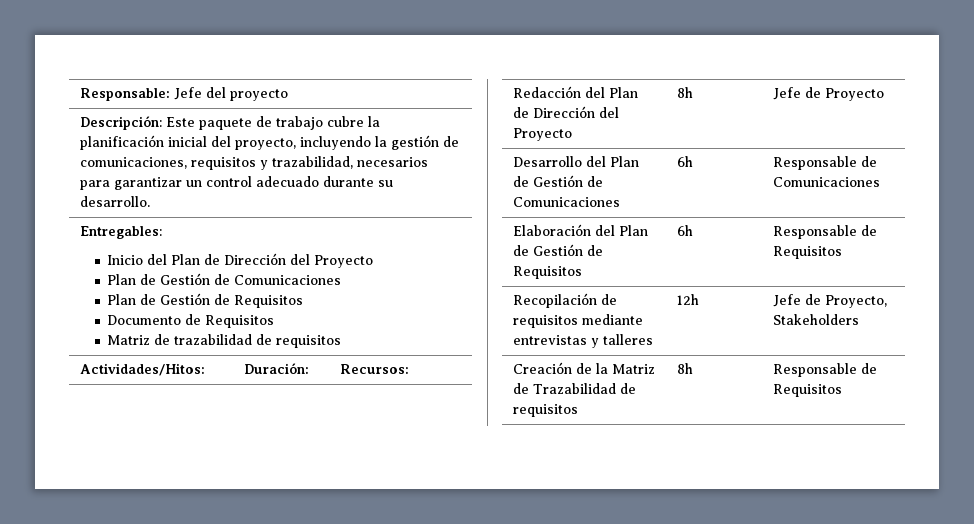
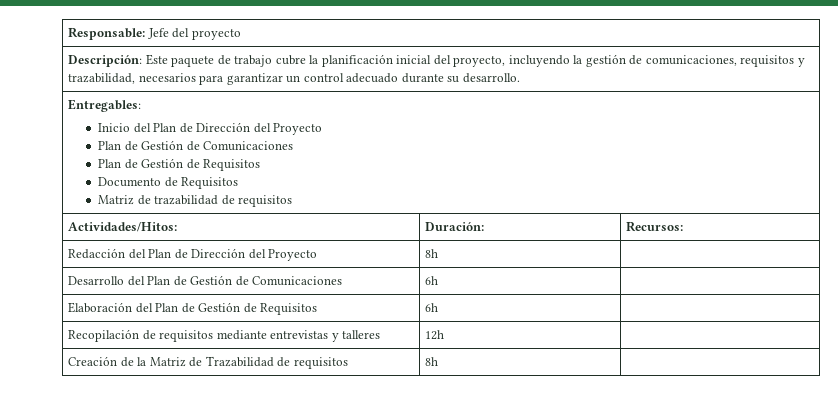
- Redacción del Plan de Dirección del Proyecto | 8h | Jefe de Proyecto
+ Redacción del Plan de Dirección del Proyecto | 8h |
- Desarrollo del Plan de Gestión de Comunicaciones | 6h | Responsable de Comunicaciones
+ Desarrollo del Plan de Gestión de Comunicaciones | 6h |
- Elaboración del Plan de Gestión de Requisitos | 6h | Responsable de Requisitos
+ Elaboración del Plan de Gestión de Requisitos | 6h |
- Recopilación de requisitos mediante entrevistas y talleres | 12h | Jefe de Proyecto, Stakeholders
+ Recopilación de requisitos mediante entrevistas y talleres | 12h |
- Creación de la Matriz de Trazabilidad de requisitos | 8h | Responsable de Requisitos
+ Creación de la Matriz de Trazabilidad de requisitos | 8h |

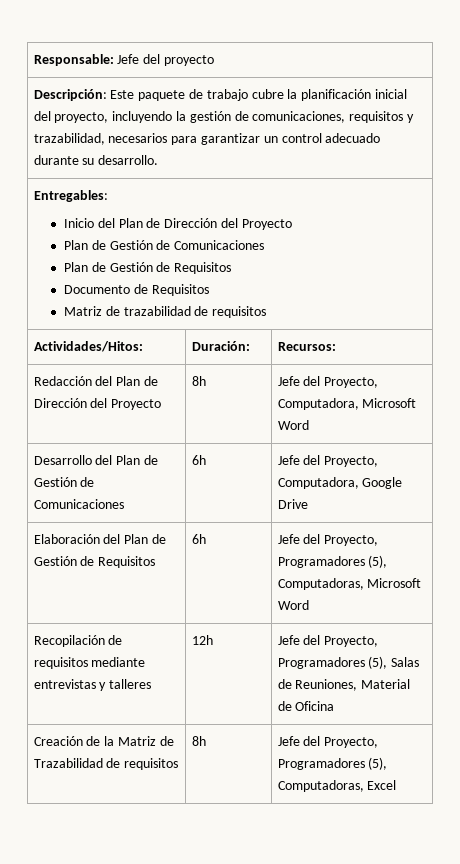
- Redacción del Plan de Dirección del Proyecto | 8h |
+ Redacción del Plan de Dirección del Proyecto | 8h | Jefe del Proyecto, Computadora, Microsoft Word
- Desarrollo del Plan de Gestión de Comunicaciones | 6h |
+ Desarrollo del Plan de Gestión de Comunicaciones | 6h | Jefe del Proyecto, Computadora, Google Drive
- Elaboración del Plan de Gestión de Requisitos | 6h |
+ Elaboración del Plan de Gestión de Requisitos | 6h | Jefe del Proyecto, Programadores (5), Computadoras, Microsoft Word
- Recopilación de requisitos mediante entrevistas y talleres | 12h |
+ Recopilación de requisitos mediante entrevistas y talleres | 12h | Jefe del Proyecto, Programadores (5), Salas de Reuniones, Material de Oficina
- Creación de la Matriz de Trazabilidad de requisitos | 8h |
+ Creación de la Matriz de Trazabilidad de requisitos | 8h | Jefe del Proyecto, Programadores (5), Computadoras, Excel

